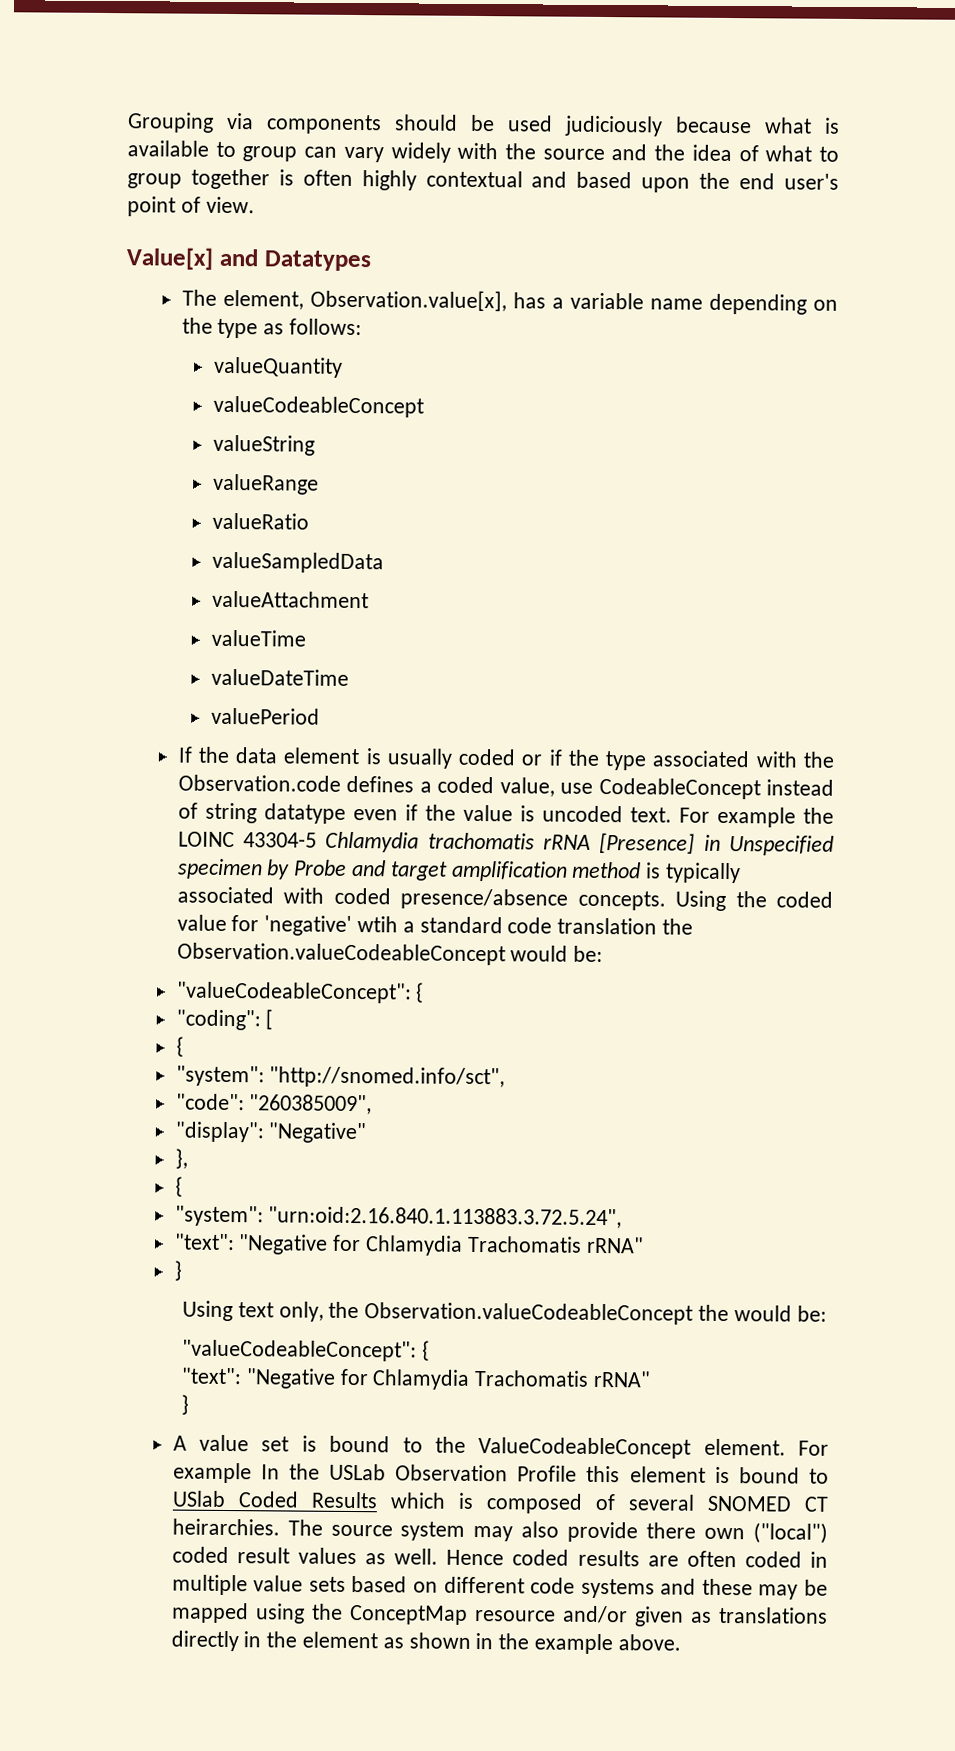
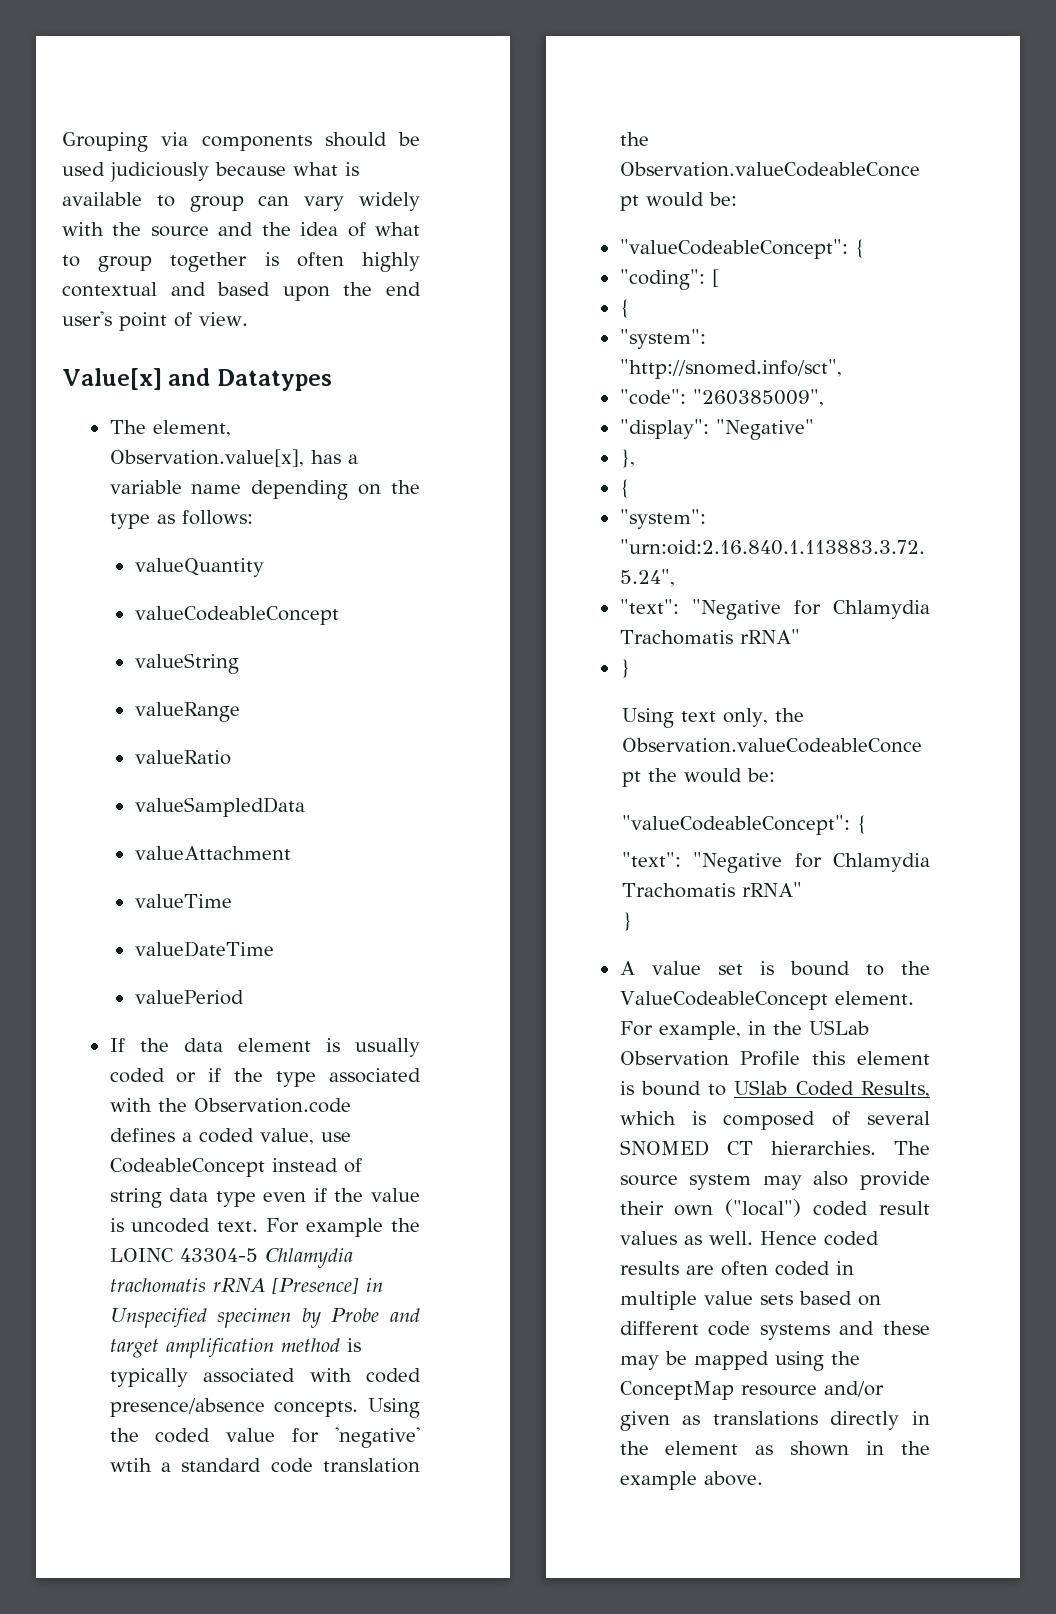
- If the data element is usually coded or if the type associated with the Observation.code defines a coded value, use CodeableConcept instead of string datatype even if the value is uncoded text.
+ If the data element is usually coded or if the type associated with the Observation.code defines a coded value, use CodeableConcept instead of string data type even if the value is uncoded text.
- For example In the USLab Observation Profile this element is bound to USlab Coded Results which is composed of several SNOMED CT heirarchies.
+ For example, in the USLab Observation Profile this element is bound to USlab Coded Results, which is composed of several SNOMED CT hierarchies.
- The source system may also provide there own ("local") coded result values as well.
+ The source system may also provide their own ("local") coded result values as well.

